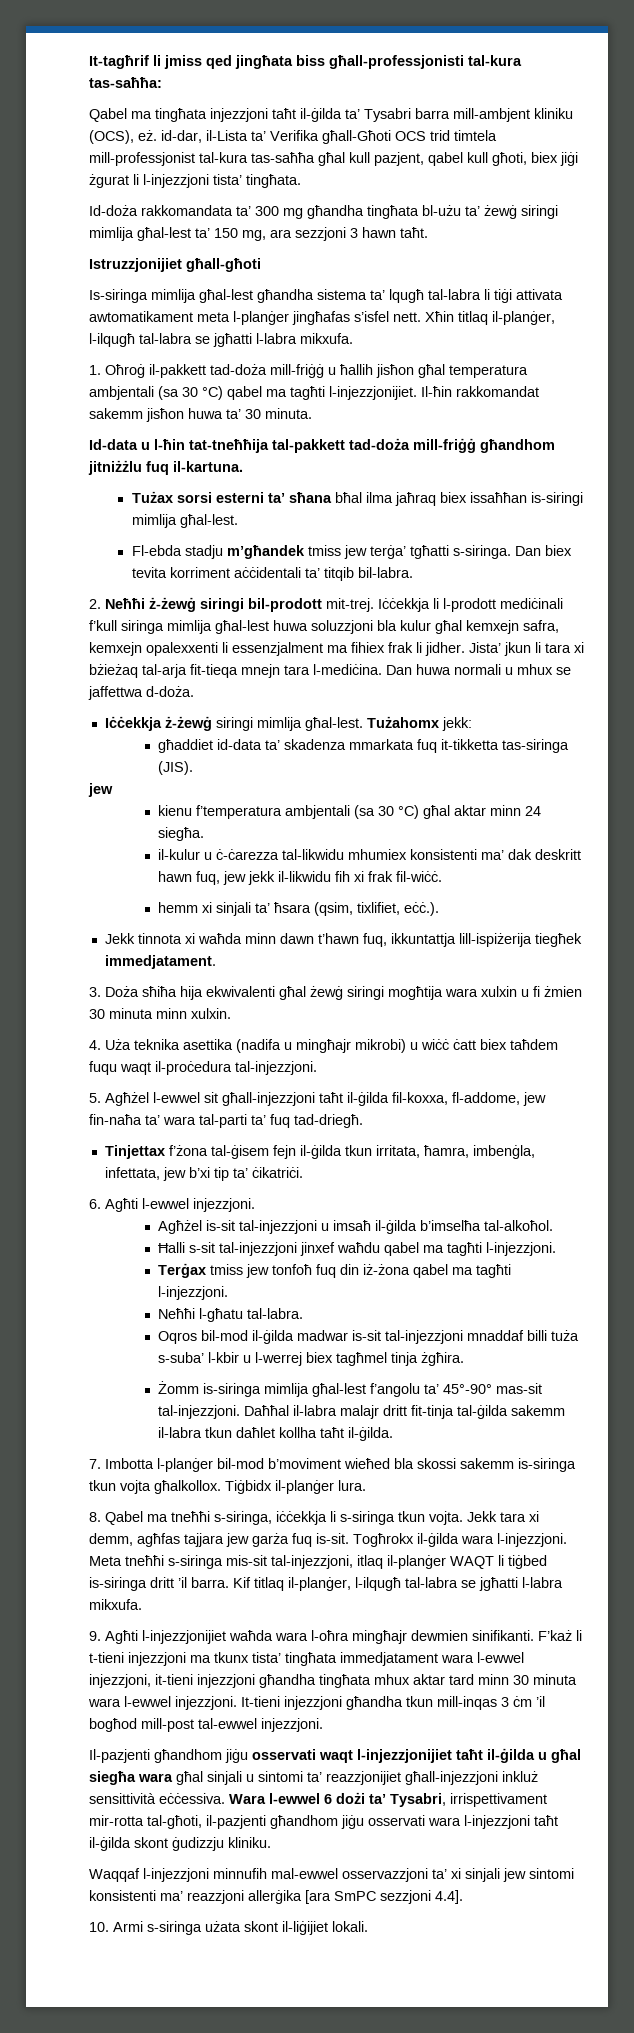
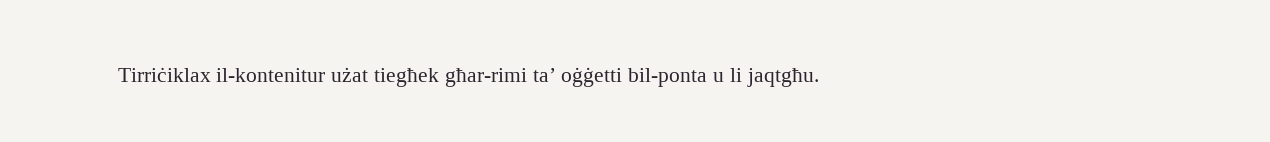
- It-tagħrif li jmiss qed jingħata biss għall-professjonisti tal-kura tas-saħħa:
- Qabel ma tingħata injezzjoni taħt il-ġilda ta’ Tysabri barra mill-ambjent kliniku (OCS), eż. id-dar, il-Lista ta’ Verifika għall-Għoti OCS trid timtela mill-professjonist tal-kura tas-saħħa għal kull pazjent, qabel kull għoti, biex jiġi żgurat li l-injezzjoni tista’ tingħata.
- Id-doża rakkomandata ta’ 300 mg għandha tingħata bl-użu ta’ żewġ siringi mimlija għal-lest ta’ 150 mg, ara sezzjoni 3 hawn taħt.
- Istruzzjonijiet għall-għoti
- Is-siringa mimlija għal-lest għandha sistema ta’ lqugħ tal-labra li tiġi attivata awtomatikament meta l-planġer jingħafas s’isfel nett. Xħin titlaq il-planġer, l-ilqugħ tal-labra se jgħatti l-labra mikxufa.
- 1. Oħroġ il-pakkett tad-doża mill-friġġ u ħallih jisħon għal temperatura ambjentali (sa 30 °C) qabel ma tagħti l-injezzjonijiet. Il-ħin rakkomandat sakemm jisħon huwa ta’ 30 minuta.
- Id-data u l-ħin tat-tneħħija tal-pakkett tad-doża mill-friġġ għandhom jitniżżlu fuq il-kartuna.
- Tużax sorsi esterni ta’ sħana bħal ilma jaħraq biex issaħħan is-siringi mimlija għal-lest.
- Fl-ebda stadju m’għandek tmiss jew terġa’ tgħatti s-siringa. Dan biex tevita korriment aċċidentali ta’ titqib bil-labra.
- 2. Neħħi ż-żewġ siringi bil-prodott mit-trej. Iċċekkja li l-prodott mediċinali f’kull siringa mimlija għal-lest huwa soluzzjoni bla kulur għal kemxejn safra, kemxejn opalexxenti li essenzjalment ma fihiex frak li jidher. Jista’ jkun li tara xi bżieżaq tal-arja fit-tieqa mnejn tara l-mediċina. Dan huwa normali u mhux se jaffettwa d-doża.
- Iċċekkja ż-żewġ siringi mimlija għal-lest. Tużahomx jekk:
- għaddiet id-data ta’ skadenza mmarkata fuq it-tikketta tas-siringa (JIS).
- jew
- kienu f’temperatura ambjentali (sa 30 °C) għal aktar minn 24 siegħa.
- il-kulur u ċ-ċarezza tal-likwidu mhumiex konsistenti ma’ dak deskritt hawn fuq, jew jekk il-likwidu fih xi frak fil-wiċċ.
- hemm xi sinjali ta’ ħsara (qsim, tixlifiet, eċċ.).
- Jekk tinnota xi waħda minn dawn t’hawn fuq, ikkuntattja lill-ispiżerija tiegħek immedjatament.
- 3. Doża sħiħa hija ekwivalenti għal żewġ siringi mogħtija wara xulxin u fi żmien 30 minuta minn xulxin.
- 4. Uża teknika asettika (nadifa u mingħajr mikrobi) u wiċċ ċatt biex taħdem fuqu waqt il-proċedura tal-injezzjoni.
- 5. Agħżel l-ewwel sit għall-injezzjoni taħt il-ġilda fil-koxxa, fl-addome, jew fin-naħa ta’ wara tal-parti ta’ fuq tad-driegħ.
- Tinjettax f’żona tal-ġisem fejn il-ġilda tkun irritata, ħamra, imbenġla, infettata, jew b’xi tip ta’ ċikatriċi.
- 6. Agħti l-ewwel injezzjoni.
- Agħżel is-sit tal-injezzjoni u imsaħ il-ġilda b’imselħa tal-alkoħol.
- Ħalli s-sit tal-injezzjoni jinxef waħdu qabel ma tagħti l-injezzjoni.
- Terġax tmiss jew tonfoħ fuq din iż-żona qabel ma tagħti l-injezzjoni.
- Neħħi l-għatu tal-labra.
- Oqros bil-mod il-ġilda madwar is-sit tal-injezzjoni mnaddaf billi tuża s-suba’ l-kbir u l-werrej biex tagħmel tinja żgħira.
- Żomm is-siringa mimlija għal-lest f’angolu ta’ 45°-90° mas-sit tal-injezzjoni. Daħħal il-labra malajr dritt fit-tinja tal-ġilda sakemm il-labra tkun daħlet kollha taħt il-ġilda.
- 7. Imbotta l-planġer bil-mod b’moviment wieħed bla skossi sakemm is-siringa tkun vojta għalkollox. Tiġbidx il-planġer lura.
- 8. Qabel ma tneħħi s-siringa, iċċekkja li s-siringa tkun vojta. Jekk tara xi demm, agħfas tajjara jew garża fuq is-sit. Togħrokx il-ġilda wara l-injezzjoni. Meta tneħħi s-siringa mis-sit tal-injezzjoni, itlaq il-planġer WAQT li tiġbed is-siringa dritt ’il barra. Kif titlaq il-planġer, l-ilqugħ tal-labra se jgħatti l-labra mikxufa.
- 9. Agħti l-injezzjonijiet waħda wara l-oħra mingħajr dewmien sinifikanti. F’każ li t-tieni injezzjoni ma tkunx tista’ tingħata immedjatament wara l-ewwel injezzjoni, it-tieni injezzjoni għandha tingħata mhux aktar tard minn 30 minuta wara l-ewwel injezzjoni. It-tieni injezzjoni għandha tkun mill-inqas 3 ċm ’il bogħod mill-post tal-ewwel injezzjoni.
- Il-pazjenti għandhom jiġu osservati waqt l-injezzjonijiet taħt il-ġilda u għal siegħa wara għal sinjali u sintomi ta’ reazzjonijiet għall-injezzjoni inkluż sensittività eċċessiva. Wara l-ewwel 6 dożi ta’ Tysabri, irrispettivament mir-rotta tal-għoti, il-pazjenti għandhom jiġu osservati wara l-injezzjoni taħt il-ġilda skont ġudizzju kliniku.
- Waqqaf l-injezzjoni minnufih mal-ewwel osservazzjoni ta’ xi sinjali jew sintomi konsistenti ma’ reazzjoni allerġika [ara SmPC sezzjoni 4.4].
- 10. Armi s-siringa użata skont il-liġijiet lokali.
+ Tirriċiklax il-kontenitur użat tiegħek għar-rimi ta’ oġġetti bil-ponta u li jaqtgħu.

